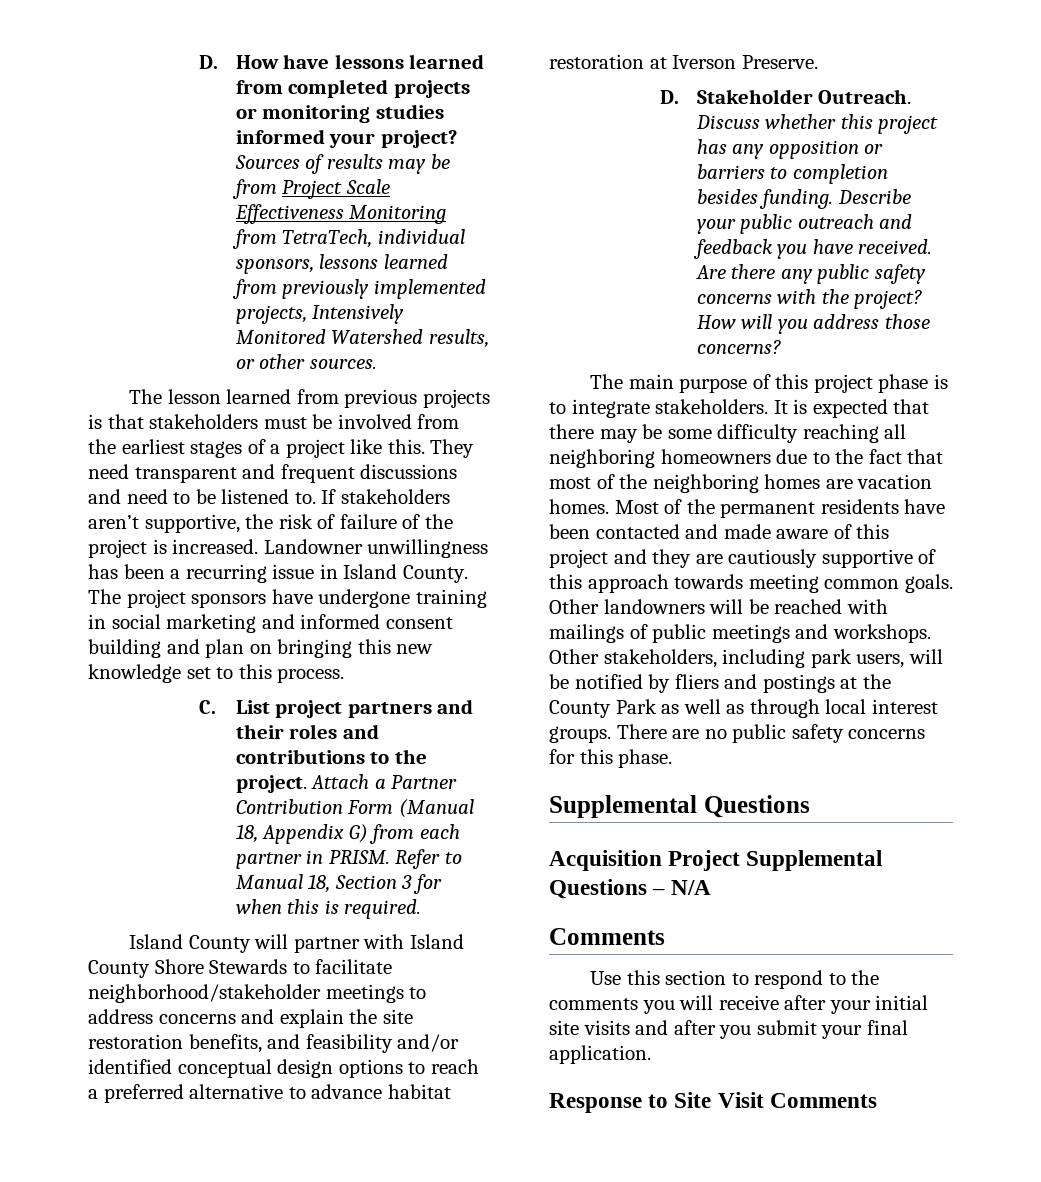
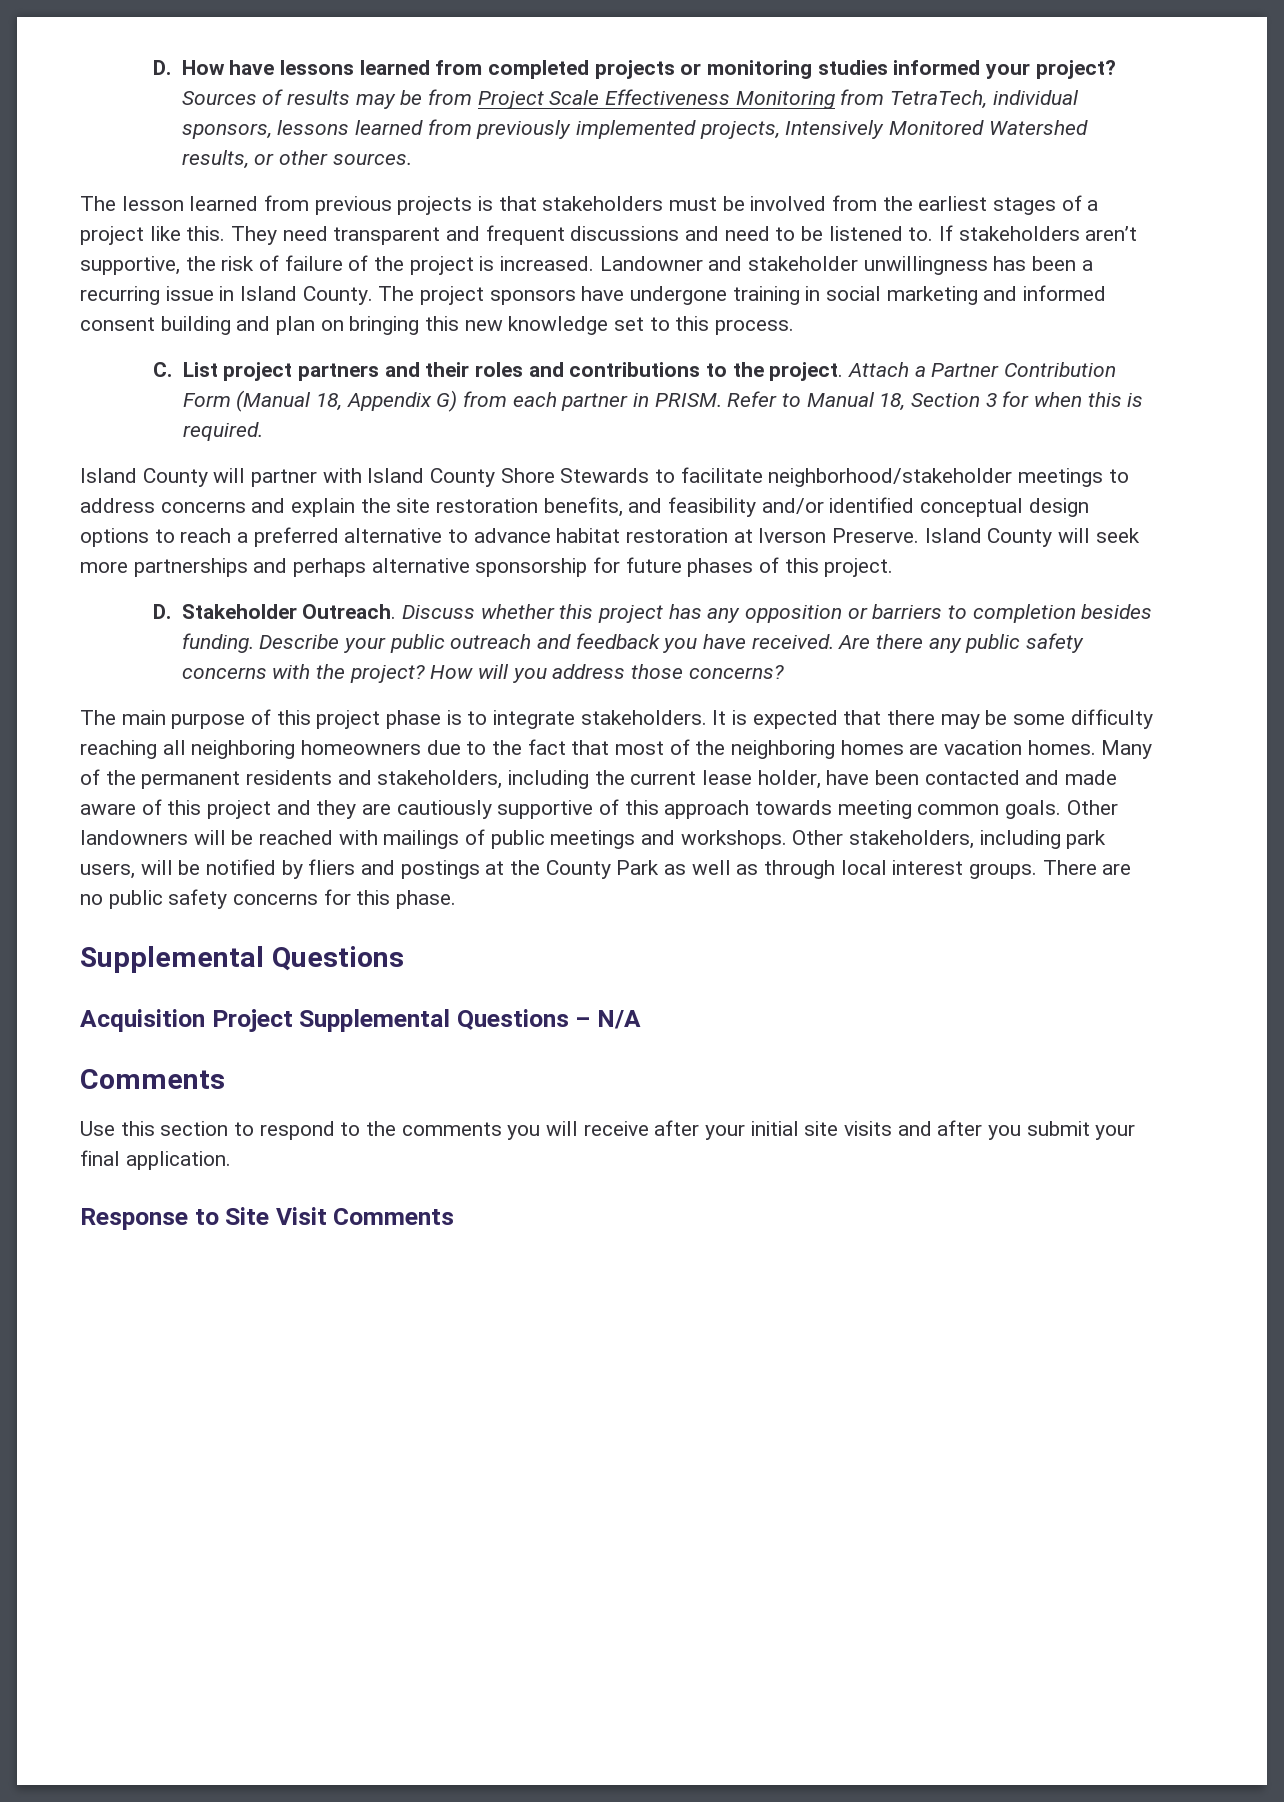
- Landowner unwillingness has been a recurring issue in Island County.
+ Landowner and stakeholder unwillingness has been a recurring issue in Island County.
+ Island County will seek more partnerships and perhaps alternative sponsorship for future phases of this project.
- Most of the permanent residents have been contacted and made aware of this project and they are cautiously supportive of this approach towards meeting common goals.
+ Many of the permanent residents and stakeholders, including the current lease holder, have been contacted and made aware of this project and they are cautiously supportive of this approach towards meeting common goals.

